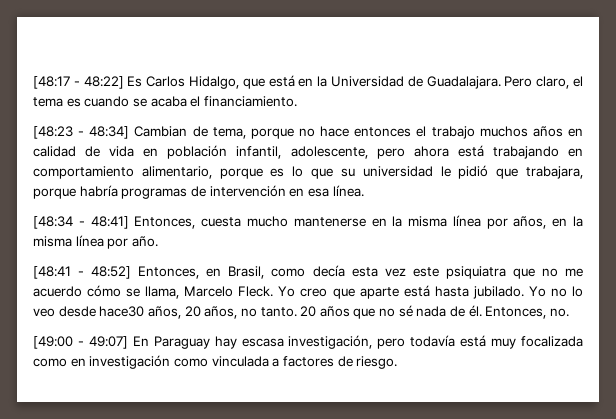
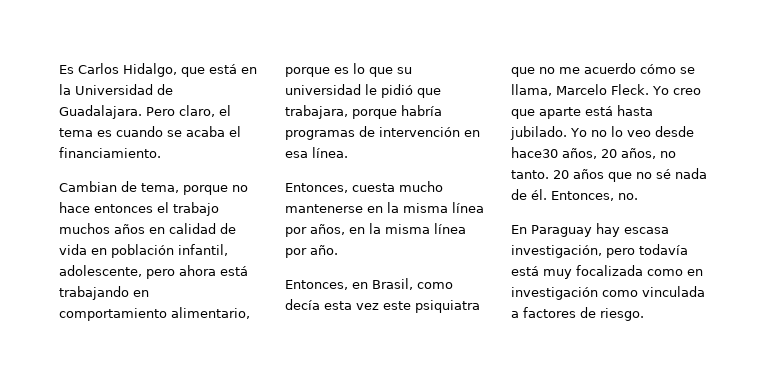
- [48:17 - 48:22] Es Carlos Hidalgo, que está en la Universidad de Guadalajara.
+ Es Carlos Hidalgo, que está en la Universidad de Guadalajara.
- [48:23 - 48:34] Cambian de tema, porque no hace entonces el trabajo muchos años en calidad de vida en población infantil, adolescente, pero ahora está trabajando en comportamiento alimentario, porque es lo que su universidad le pidió que trabajara, porque habría programas de intervención en esa línea.
+ Cambian de tema, porque no hace entonces el trabajo muchos años en calidad de vida en población infantil, adolescente, pero ahora está trabajando en comportamiento alimentario, porque es lo que su universidad le pidió que trabajara, porque habría programas de intervención en esa línea.
- [48:34 - 48:41] Entonces, cuesta mucho mantenerse en la misma línea por años, en la misma línea por año.
+ Entonces, cuesta mucho mantenerse en la misma línea por años, en la misma línea por año.
- [48:41 - 48:52] Entonces, en Brasil, como decía esta vez este psiquiatra que no me acuerdo cómo se llama, Marcelo Fleck.
+ Entonces, en Brasil, como decía esta vez este psiquiatra que no me acuerdo cómo se llama, Marcelo Fleck.
- [49:00 - 49:07] En Paraguay hay escasa investigación, pero todavía está muy focalizada como en investigación como vinculada a factores de riesgo.
+ En Paraguay hay escasa investigación, pero todavía está muy focalizada como en investigación como vinculada a factores de riesgo.

